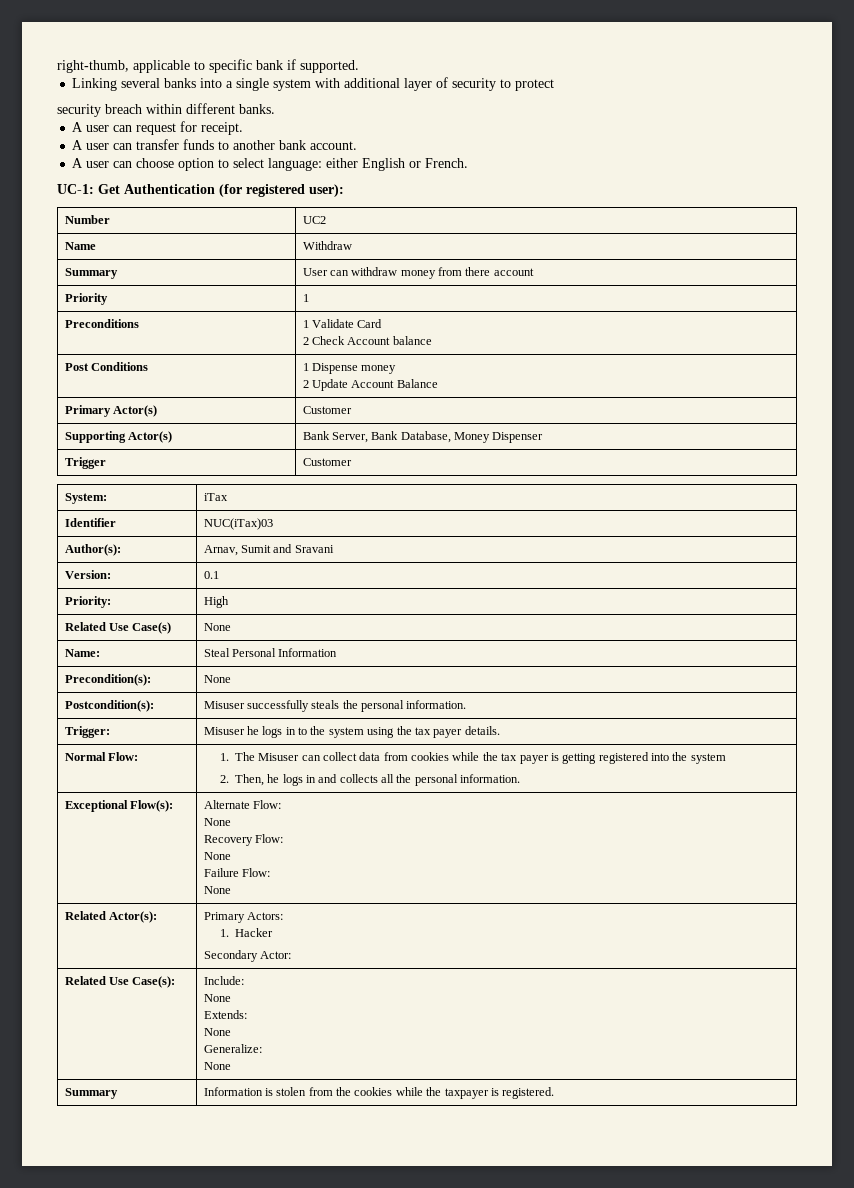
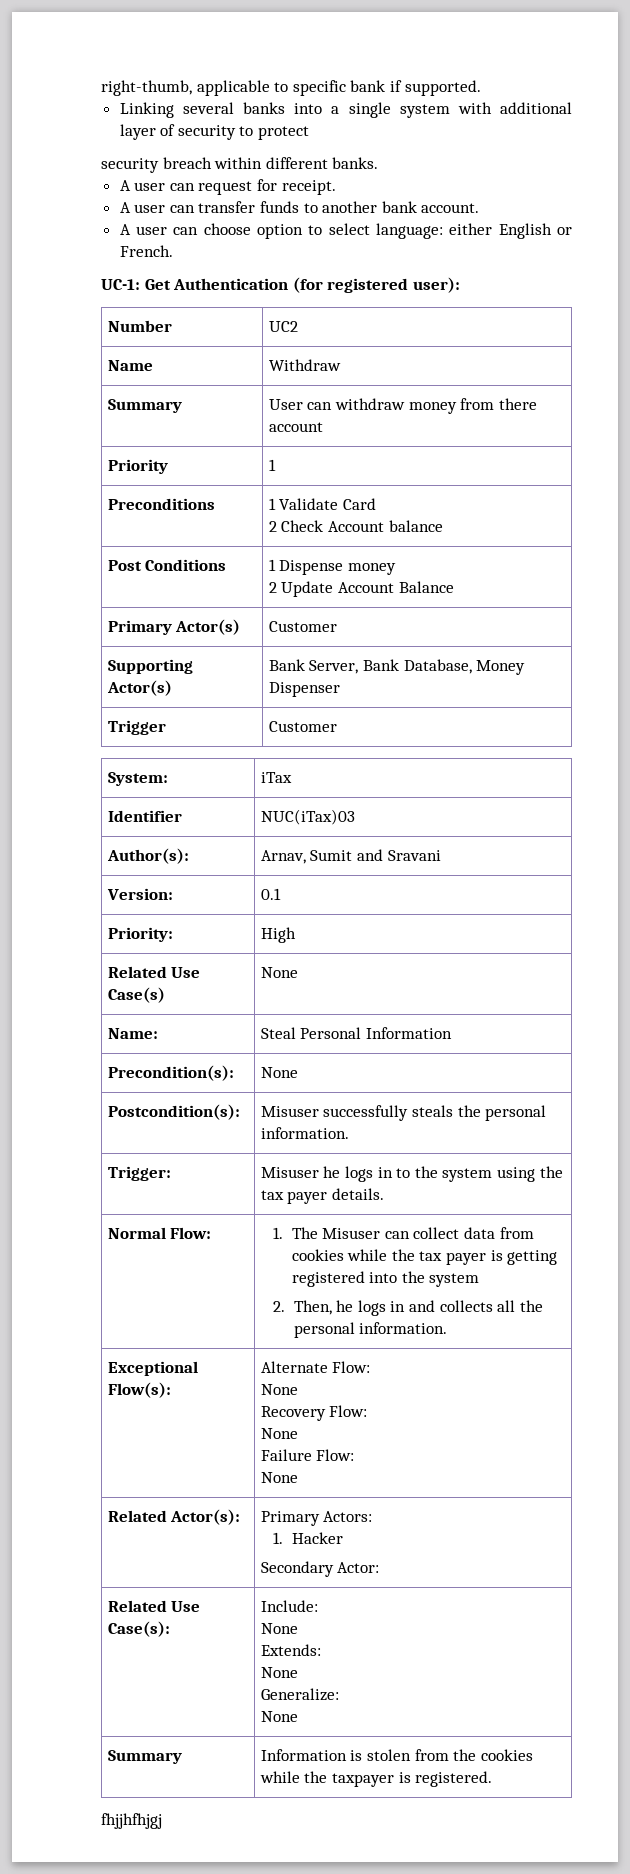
+ fhjjhfhjgj

